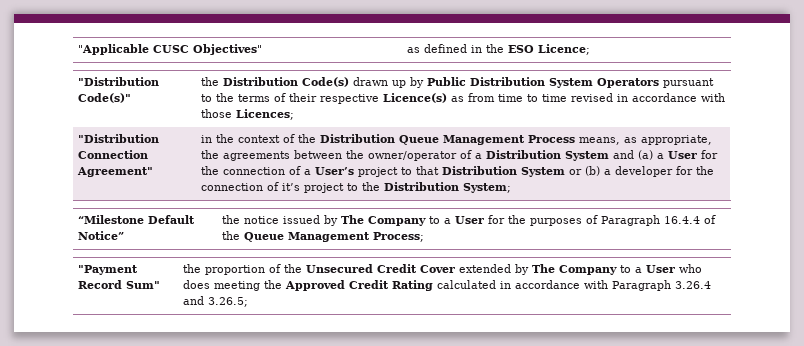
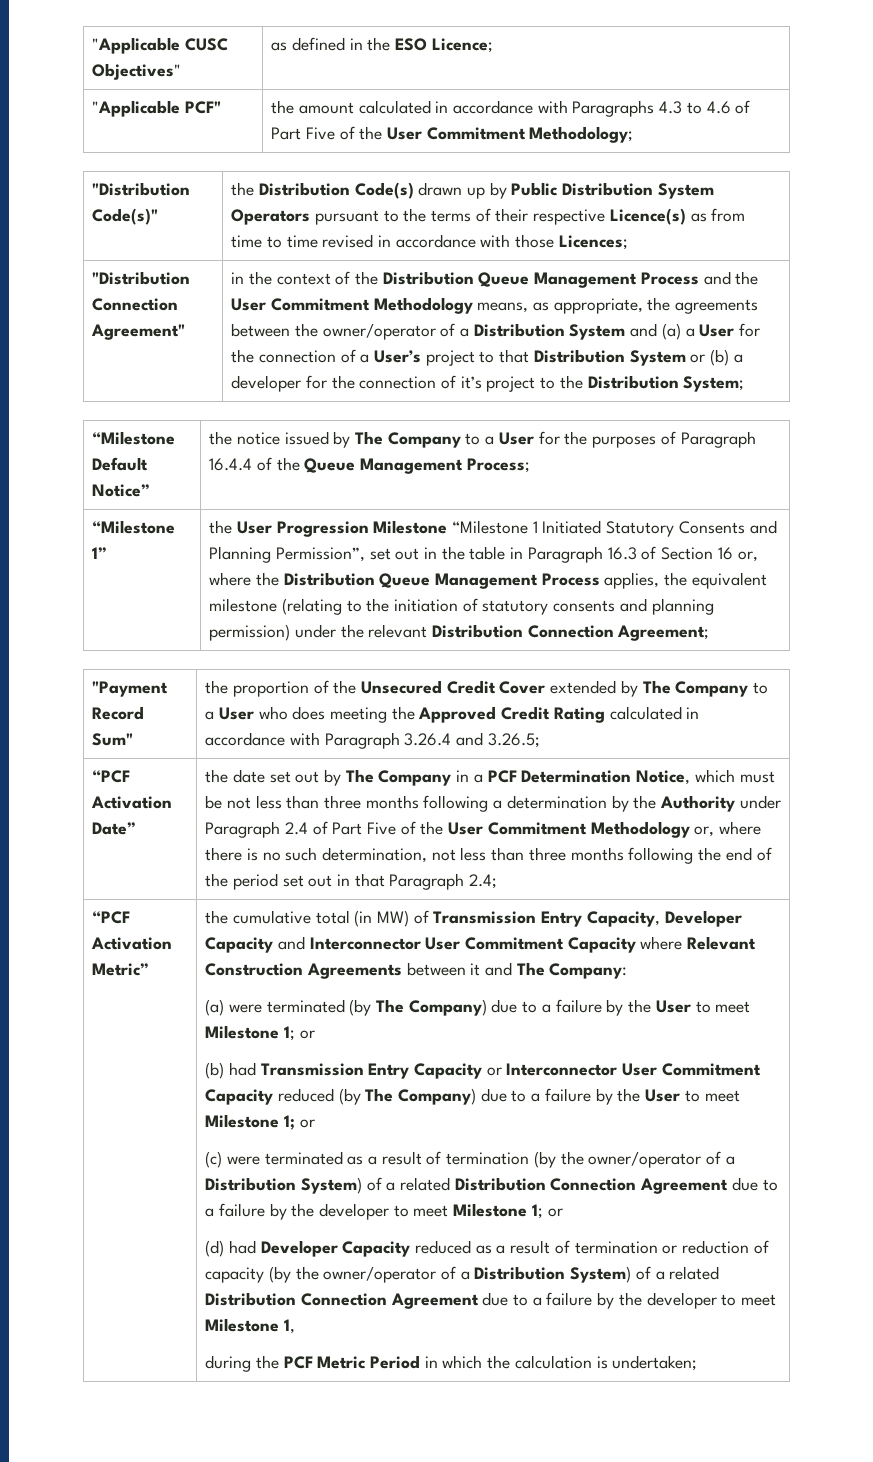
+ "Applicable PCF" | the amount calculated in accordance with Paragraphs 4.3 to 4.6 of Part Five of the User Commitment Methodology;
- in the context of the Distribution Queue Management Process means, as appropriate, the agreements between the owner/operator of a Distribution System and (a) a User for the connection of a User’s project to that Distribution System or (b) a developer for the connection of it’s project to the Distribution System;
+ in the context of the Distribution Queue Management Process and the User Commitment Methodology means, as appropriate, the agreements between the owner/operator of a Distribution System and (a) a User for the connection of a User’s project to that Distribution System or (b) a developer for the connection of it’s project to the Distribution System;
+ “Milestone 1” | the User Progression Milestone “Milestone 1 Initiated Statutory Consents and Planning Permission”, set out in the table in Paragraph 16.3 of Section 16 or, where the Distribution Queue Management Process applies, the equivalent milestone (relating to the initiation of statutory consents and planning permission) under the relevant Distribution Connection Agreement;
+ “PCF Activation Date” | the date set out by The Company in a PCF Determination Notice, which must be not less than three months following a determination by the Authority under Paragraph 2.4 of Part Five of the User Commitment Methodology or, where there is no such determination, not less than three months following the end of the period set out in that Paragraph 2.4;
+ “PCF Activation Metric” | the cumulative total (in MW) of Transmission Entry Capacity, Developer Capacity and Interconnector User Commitment Capacity where Relevant Construction Agreements between it and The Company:
+ (a) were terminated (by The Company) due to a failure by the User to meet Milestone 1; or
+ (b) had Transmission Entry Capacity or Interconnector User Commitment Capacity reduced (by The Company) due to a failure by the User to meet Milestone 1; or
+ (c) were terminated as a result of termination (by the owner/operator of a Distribution System) of a related Distribution Connection Agreement due to a failure by the developer to meet Milestone 1; or
+ (d) had Developer Capacity reduced as a result of termination or reduction of capacity (by the owner/operator of a Distribution System) of a related Distribution Connection Agreement due to a failure by the developer to meet Milestone 1,
+ during the PCF Metric Period in which the calculation is undertaken;

